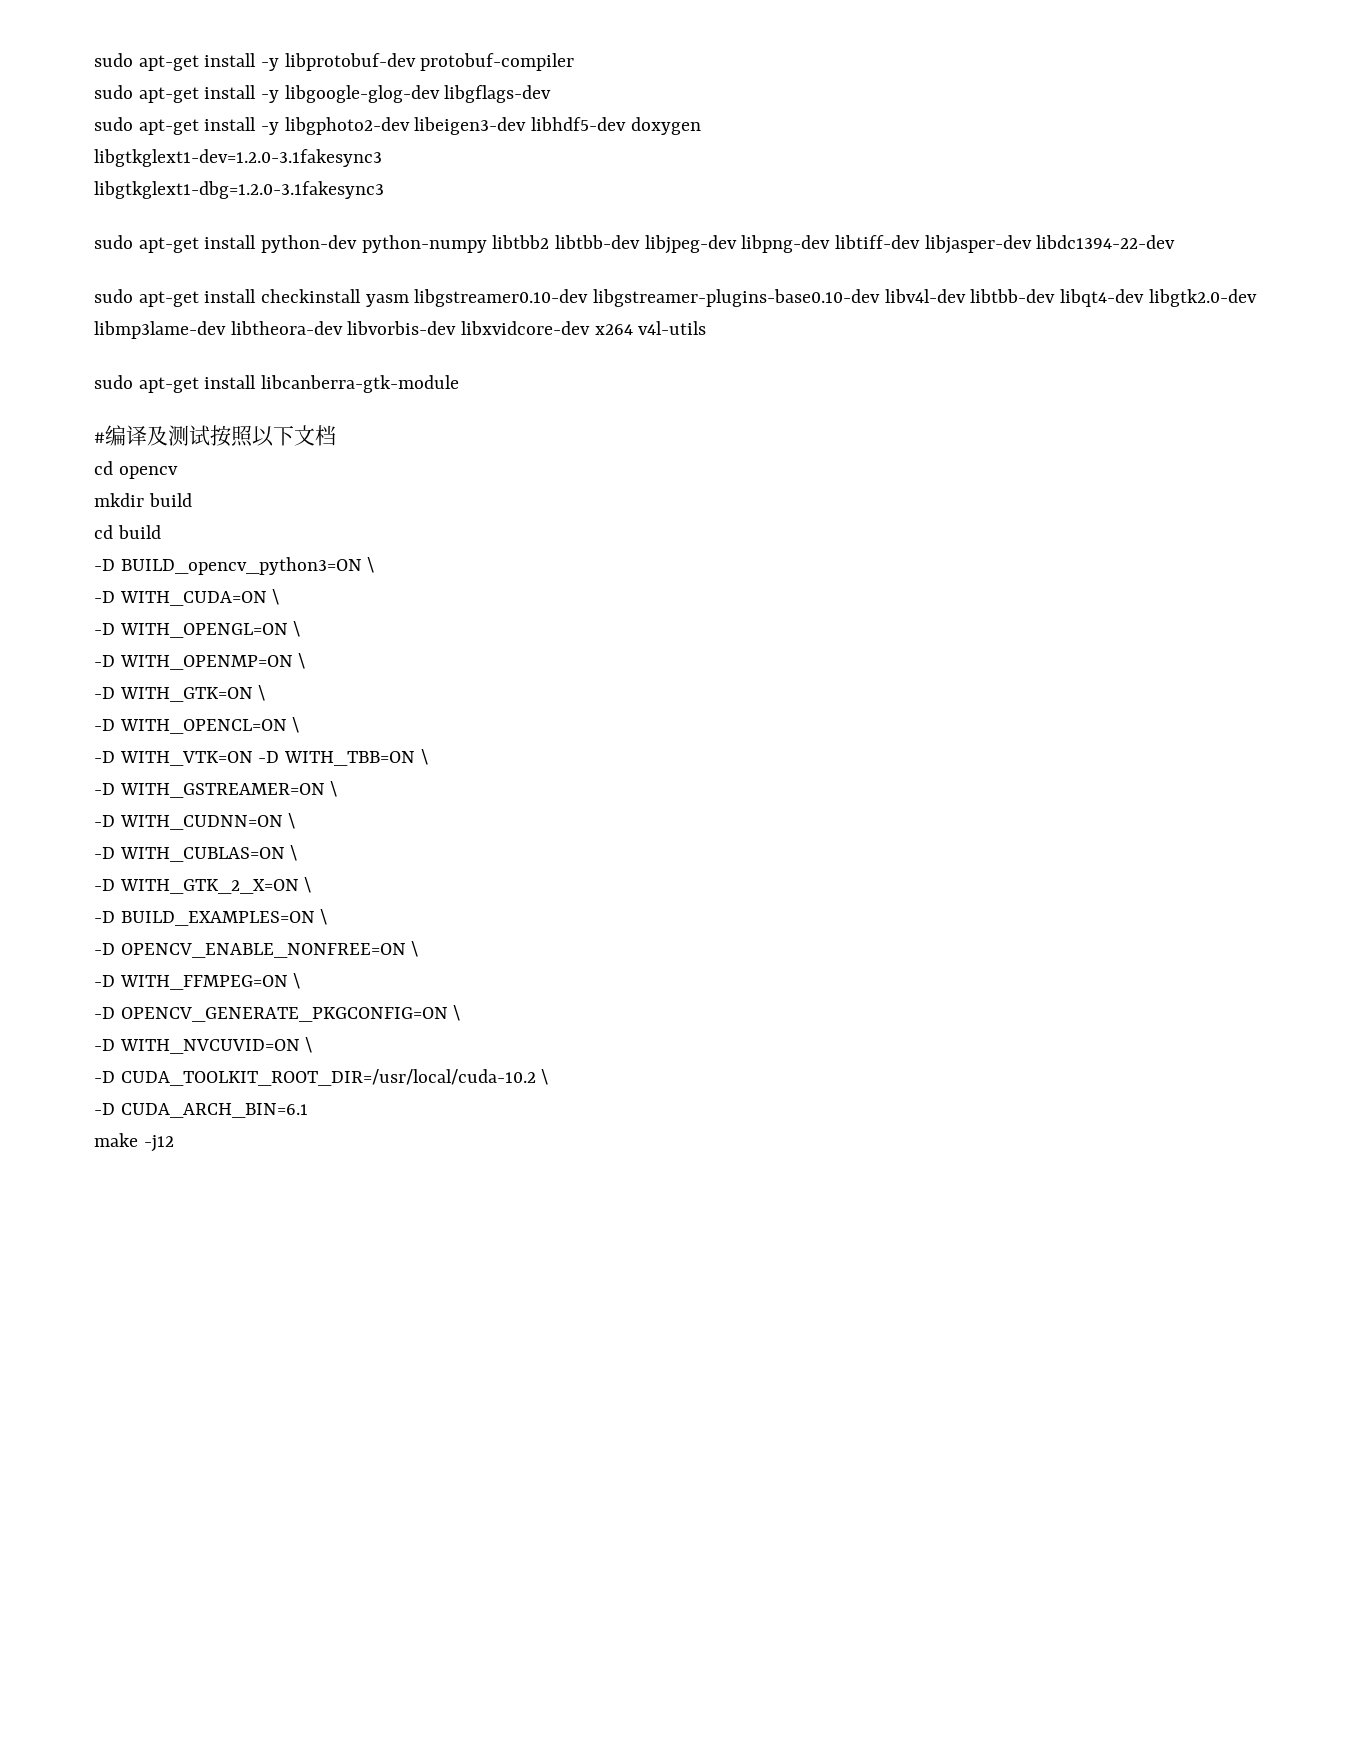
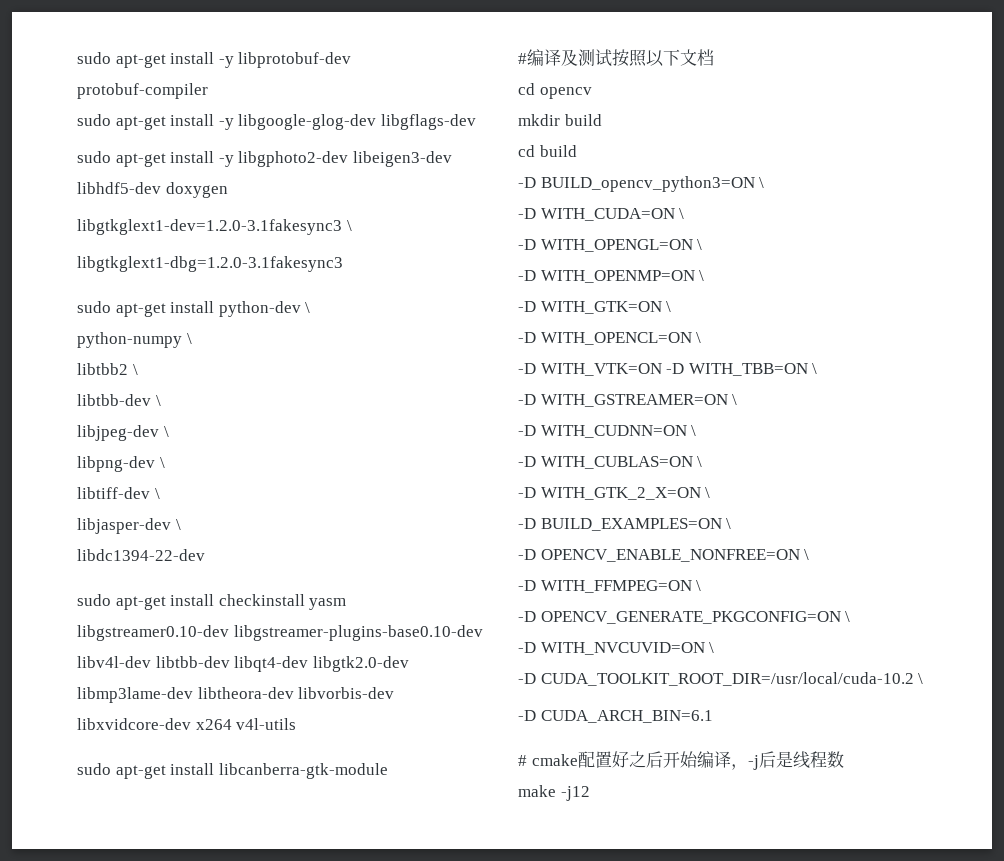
- libgtkglext1-dev=1.2.0-3.1fakesync3
+ libgtkglext1-dev=1.2.0-3.1fakesync3 \
- sudo apt-get install python-dev python-numpy libtbb2 libtbb-dev libjpeg-dev libpng-dev libtiff-dev libjasper-dev libdc1394-22-dev
+ sudo apt-get install python-dev \
+ python-numpy \
+ libtbb2 \
+ libtbb-dev \
+ libjpeg-dev \
+ libpng-dev \
+ libtiff-dev \
+ libjasper-dev \
+ libdc1394-22-dev
+ # cmake配置好之后开始编译，-j后是线程数

